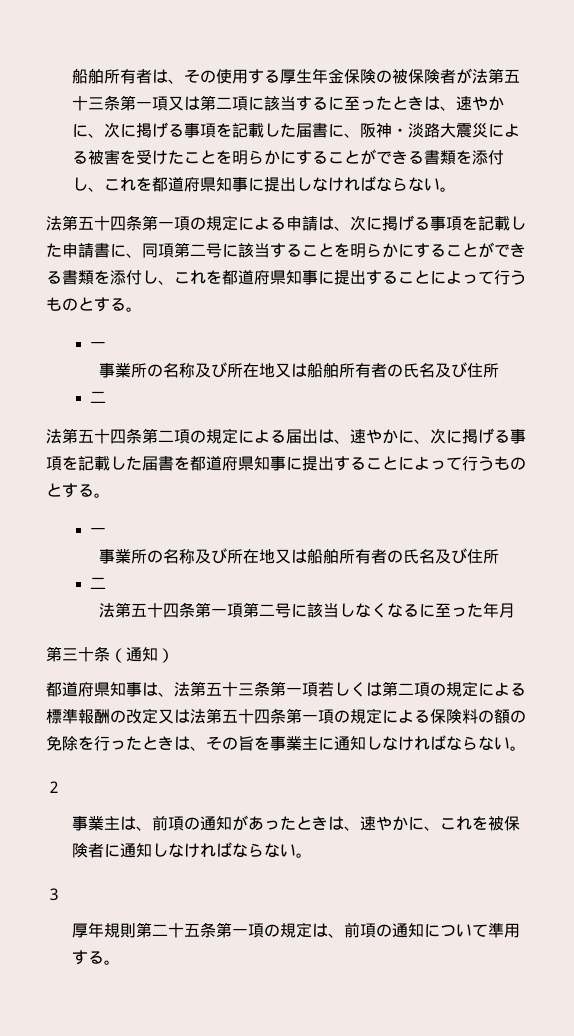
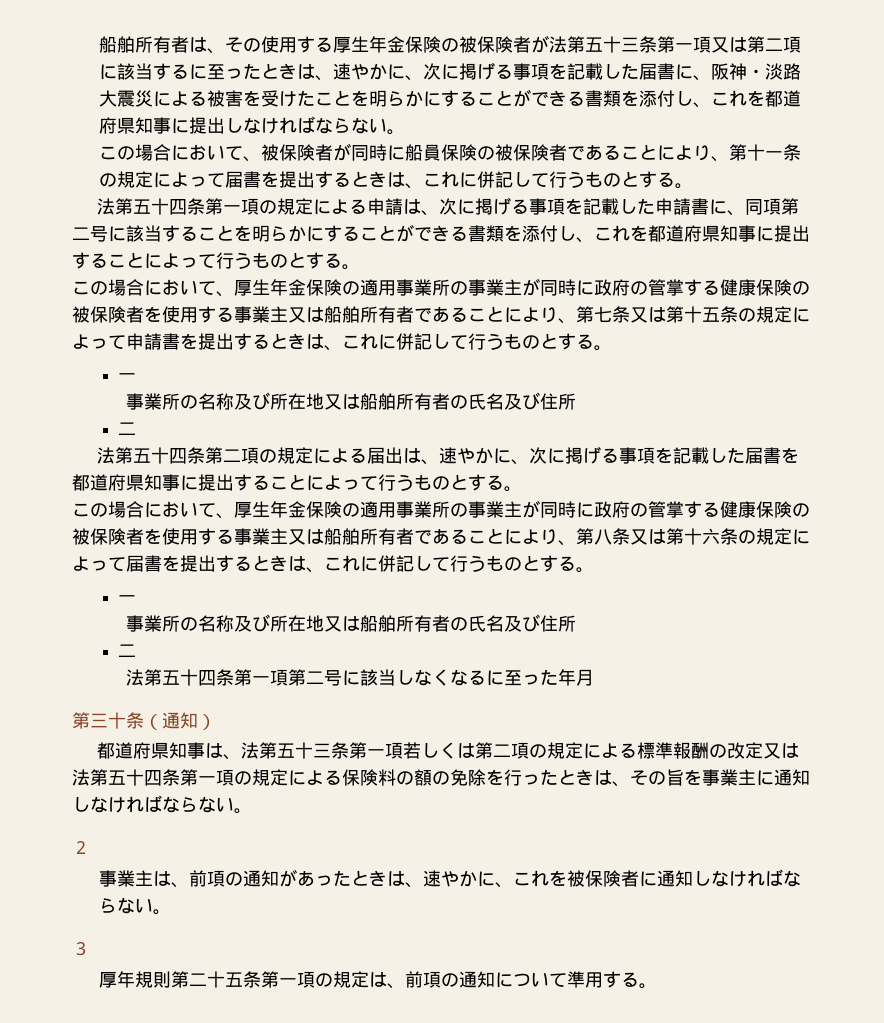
+ この場合において、被保険者が同時に船員保険の被保険者であることにより、第十一条の規定によって届書を提出するときは、これに併記して行うものとする。
+ この場合において、厚生年金保険の適用事業所の事業主が同時に政府の管掌する健康保険の被保険者を使用する事業主又は船舶所有者であることにより、第七条又は第十五条の規定によって申請書を提出するときは、これに併記して行うものとする。
+ この場合において、厚生年金保険の適用事業所の事業主が同時に政府の管掌する健康保険の被保険者を使用する事業主又は船舶所有者であることにより、第八条又は第十六条の規定によって届書を提出するときは、これに併記して行うものとする。

